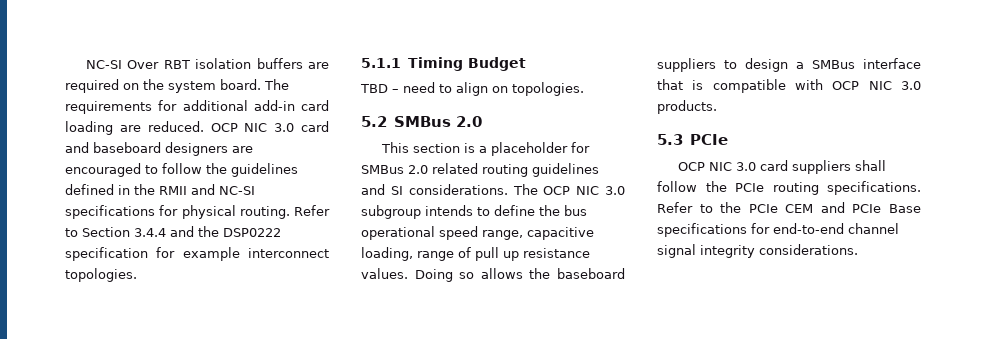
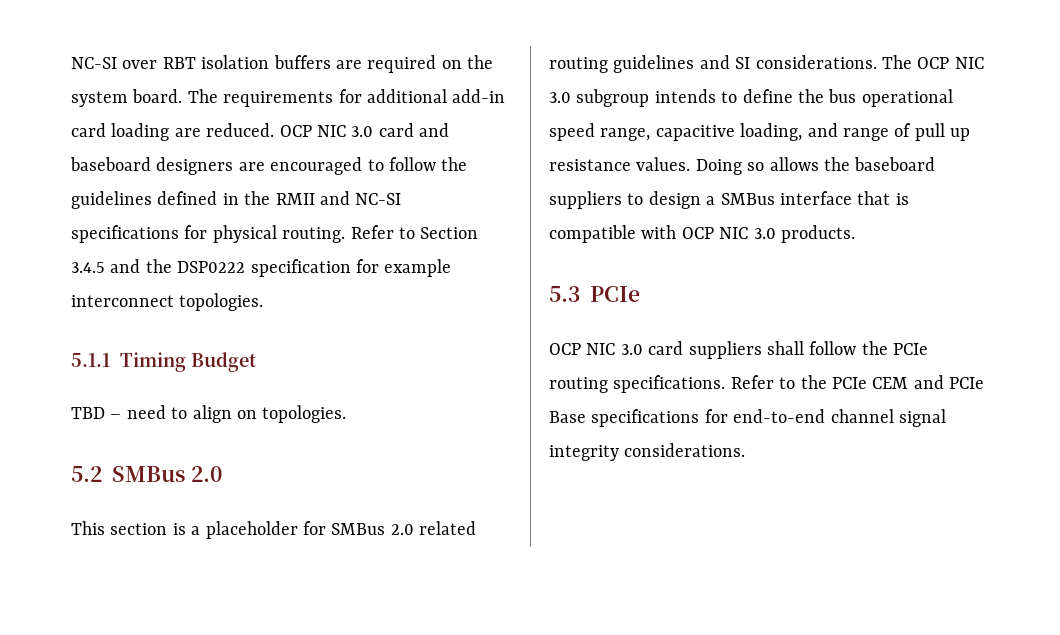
- NC-SI Over RBT isolation buffers are required on the system board.
+ NC-SI over RBT isolation buffers are required on the system board.
- Refer to Section 3.4.4 and the DSP0222 specification for example interconnect topologies.
+ Refer to Section 3.4.5 and the DSP0222 specification for example interconnect topologies.
- The OCP NIC 3.0 subgroup intends to define the bus operational speed range, capacitive loading, range of pull up resistance values.
+ The OCP NIC 3.0 subgroup intends to define the bus operational speed range, capacitive loading, and range of pull up resistance values.

